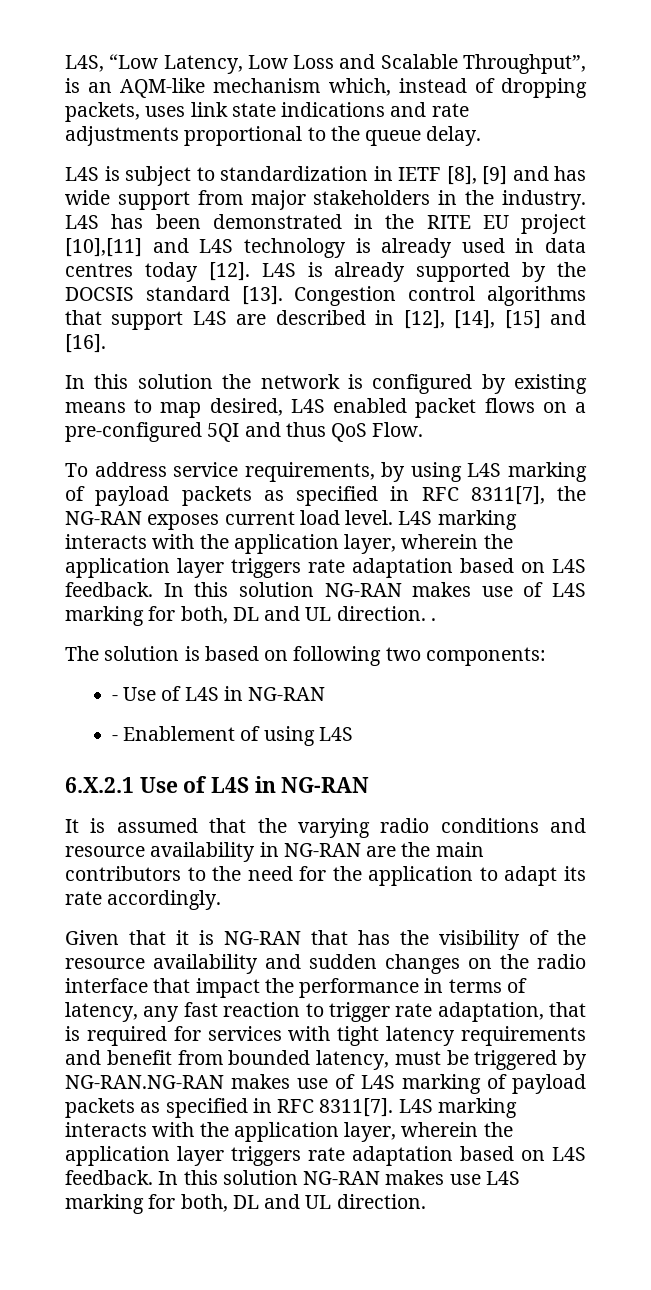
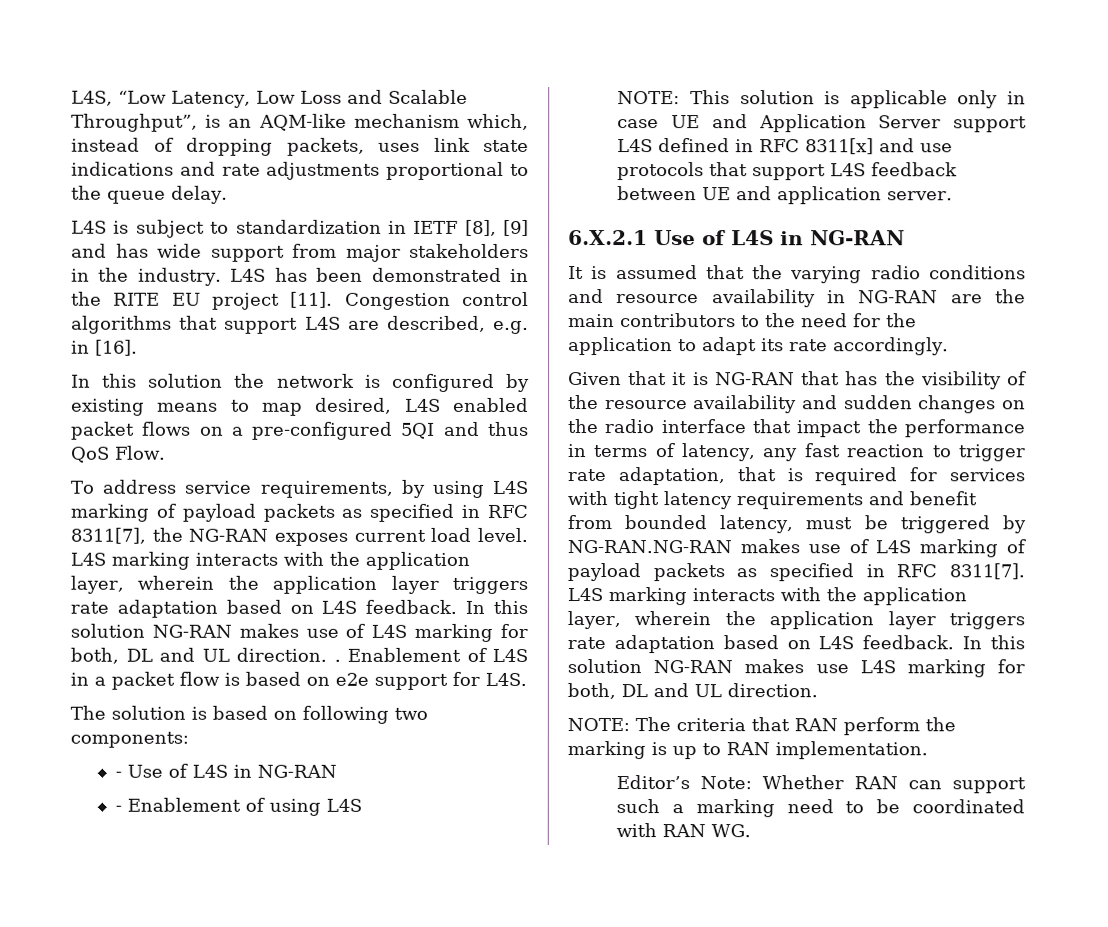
- L4S has been demonstrated in the RITE EU project [10],[11] and L4S technology is already used in data centres today [12]. L4S is already supported by the DOCSIS standard [13].
+ L4S has been demonstrated in the RITE EU project [11].
- Congestion control algorithms that support L4S are described in [12], [14], [15] and [16].
+ Congestion control algorithms that support L4S are described, e.g. in [16].
+ Enablement of L4S in a packet flow is based on e2e support for L4S.
+ NOTE: This solution is applicable only in case UE and Application Server support L4S defined in RFC 8311[x] and use protocols that support L4S feedback between UE and application server.
+ NOTE: The criteria that RAN perform the marking is up to RAN implementation.
+ Editor’s Note: Whether RAN can support such a marking need to be coordinated with RAN WG.

